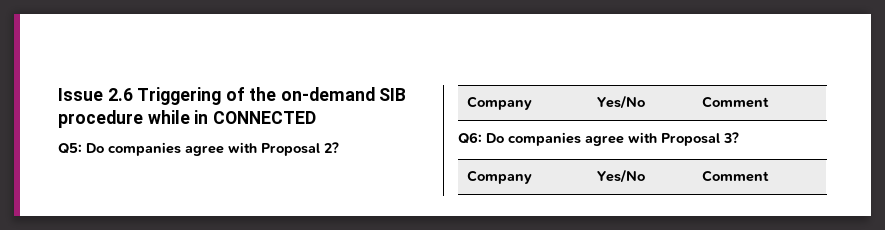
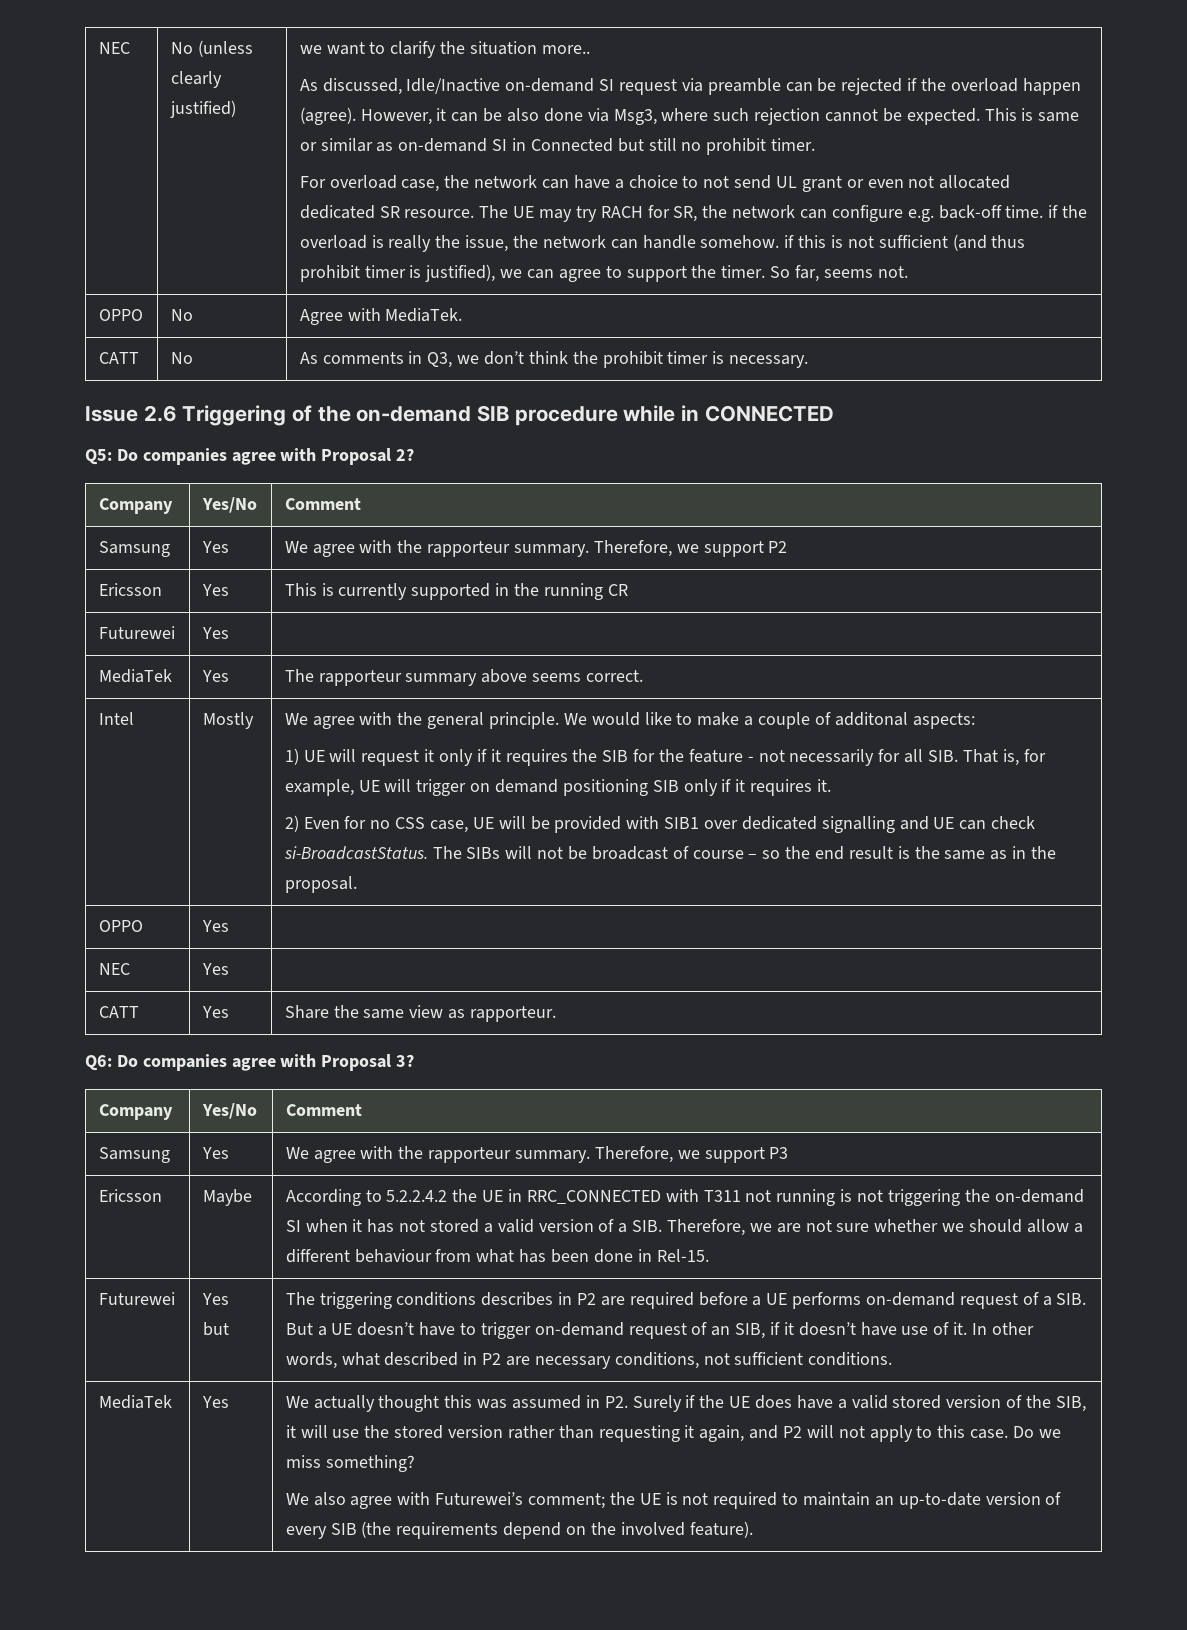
+ NEC | No (unless clearly justified) | we want to clarify the situation more..
+ As discussed, Idle/Inactive on-demand SI request via preamble can be rejected if the overload happen (agree). However, it can be also done via Msg3, where such rejection cannot be expected. This is same or similar as on-demand SI in Connected but still no prohibit timer.
+ For overload case, the network can have a choice to not send UL grant or even not allocated dedicated SR resource. The UE may try RACH for SR, the network can configure e.g. back-off time. if the overload is really the issue, the network can handle somehow. if this is not sufficient (and thus prohibit timer is justified), we can agree to support the timer. So far, seems not.
+ OPPO | No | Agree with MediaTek.
+ CATT | No | As comments in Q3, we don’t think the prohibit timer is necessary.
+ Samsung | Yes | We agree with the rapporteur summary. Therefore, we support P2
+ Ericsson | Yes | This is currently supported in the running CR
+ Futurewei | Yes |
+ MediaTek | Yes | The rapporteur summary above seems correct.
+ Intel | Mostly | We agree with the general principle. We would like to make a couple of additonal aspects:
+ 1) UE will request it only if it requires the SIB for the feature - not necessarily for all SIB. That is, for example, UE will trigger on demand positioning SIB only if it requires it.
+ 2) Even for no CSS case, UE will be provided with SIB1 over dedicated signalling and UE can check si-BroadcastStatus. The SIBs will not be broadcast of course – so the end result is the same as in the proposal.
+ OPPO | Yes |
+ NEC | Yes |
+ CATT | Yes | Share the same view as rapporteur.
+ Samsung | Yes | We agree with the rapporteur summary. Therefore, we support P3
+ Ericsson | Maybe | According to 5.2.2.4.2 the UE in RRC_CONNECTED with T311 not running is not triggering the on-demand SI when it has not stored a valid version of a SIB. Therefore, we are not sure whether we should allow a different behaviour from what has been done in Rel-15.
+ Futurewei | Yes but | The triggering conditions describes in P2 are required before a UE performs on-demand request of a SIB. But a UE doesn’t have to trigger on-demand request of an SIB, if it doesn’t have use of it. In other words, what described in P2 are necessary conditions, not sufficient conditions.
+ MediaTek | Yes | We actually thought this was assumed in P2. Surely if the UE does have a valid stored version of the SIB, it will use the stored version rather than requesting it again, and P2 will not apply to this case. Do we miss something?
+ We also agree with Futurewei’s comment; the UE is not required to maintain an up-to-date version of every SIB (the requirements depend on the involved feature).

